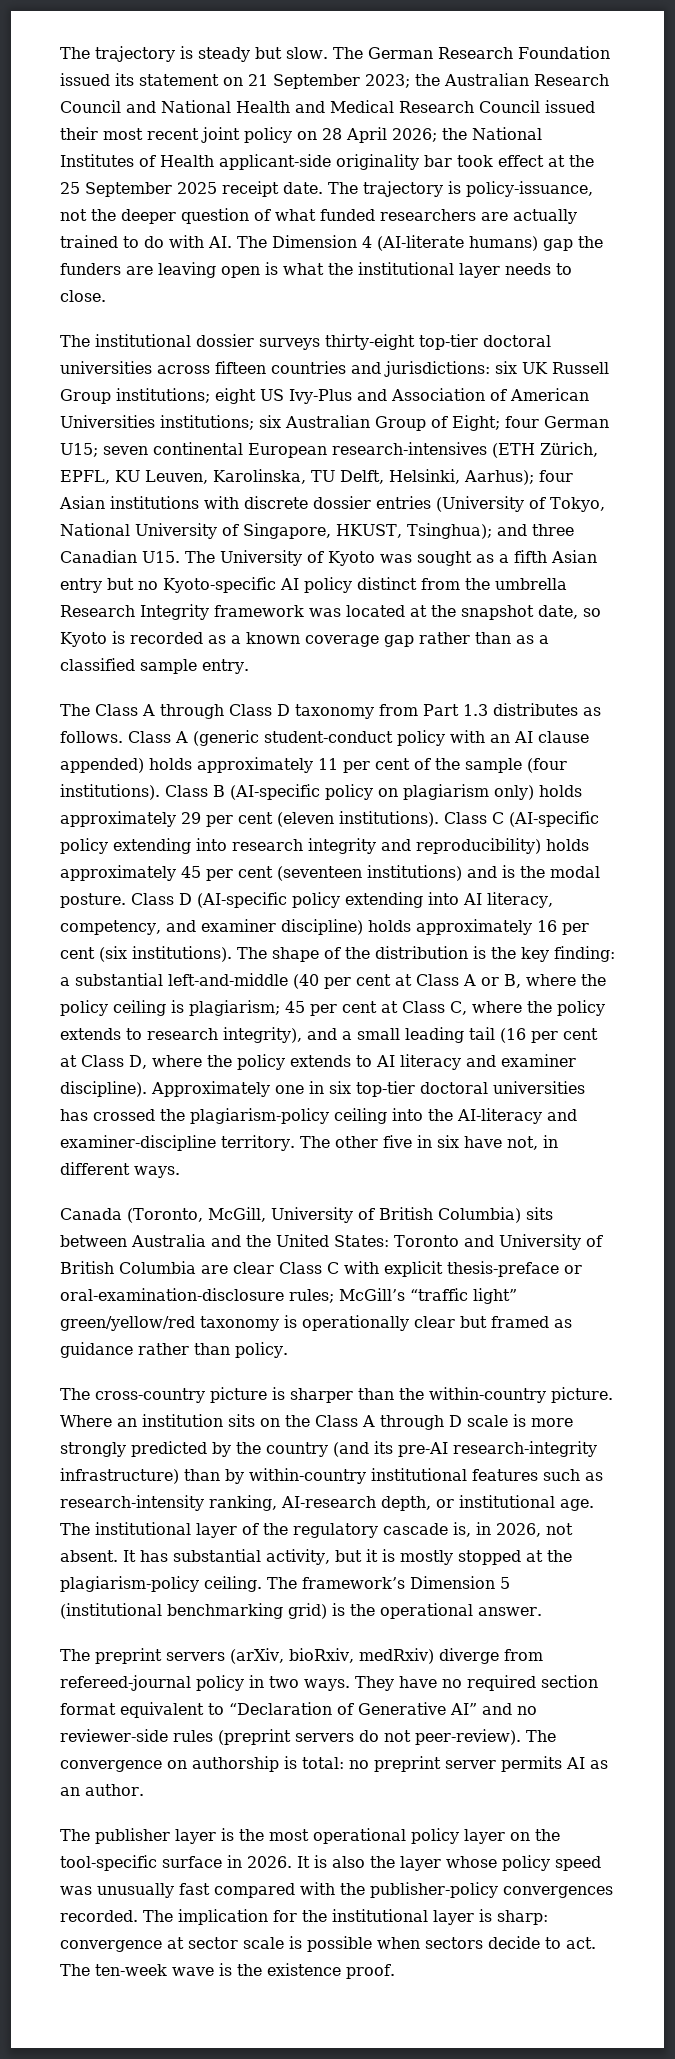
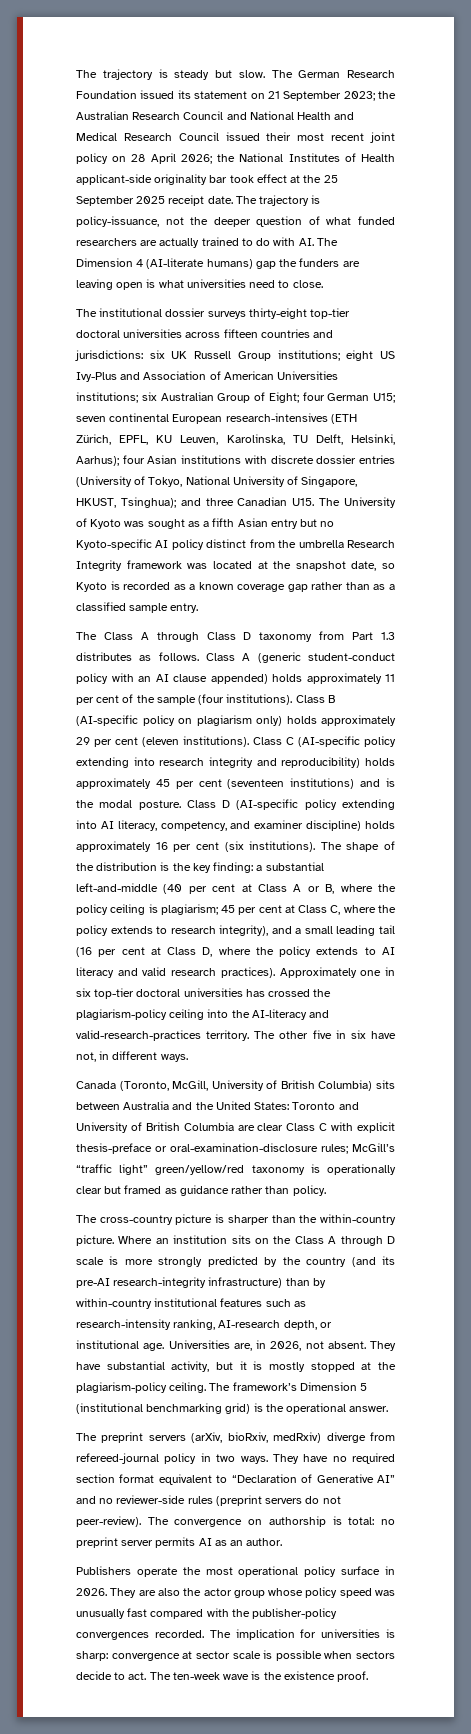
- The trajectory is policy-issuance, not the deeper question of what funded researchers are actually trained to do with AI. The Dimension 4 (AI-literate humans) gap the funders are leaving open is what the institutional layer needs to close.
+ The trajectory is policy-issuance, not the deeper question of what funded researchers are actually trained to do with AI. The Dimension 4 (AI-literate humans) gap the funders are leaving open is what universities need to close.
- The shape of the distribution is the key finding: a substantial left-and-middle (40 per cent at Class A or B, where the policy ceiling is plagiarism; 45 per cent at Class C, where the policy extends to research integrity), and a small leading tail (16 per cent at Class D, where the policy extends to AI literacy and examiner discipline).
+ The shape of the distribution is the key finding: a substantial left-and-middle (40 per cent at Class A or B, where the policy ceiling is plagiarism; 45 per cent at Class C, where the policy extends to research integrity), and a small leading tail (16 per cent at Class D, where the policy extends to AI literacy and valid research practices).
- Approximately one in six top-tier doctoral universities has crossed the plagiarism-policy ceiling into the AI-literacy and examiner-discipline territory.
+ Approximately one in six top-tier doctoral universities has crossed the plagiarism-policy ceiling into the AI-literacy and valid-research-practices territory.
- The institutional layer of the regulatory cascade is, in 2026, not absent.
+ Universities are, in 2026, not absent.
- It has substantial activity, but it is mostly stopped at the plagiarism-policy ceiling.
+ They have substantial activity, but it is mostly stopped at the plagiarism-policy ceiling.
- The publisher layer is the most operational policy layer on the tool-specific surface in 2026. It is also the layer whose policy speed was unusually fast compared with the publisher-policy convergences recorded.
+ Publishers operate the most operational policy surface in 2026. They are also the actor group whose policy speed was unusually fast compared with the publisher-policy convergences recorded.
- The implication for the institutional layer is sharp: convergence at sector scale is possible when sectors decide to act.
+ The implication for universities is sharp: convergence at sector scale is possible when sectors decide to act.

